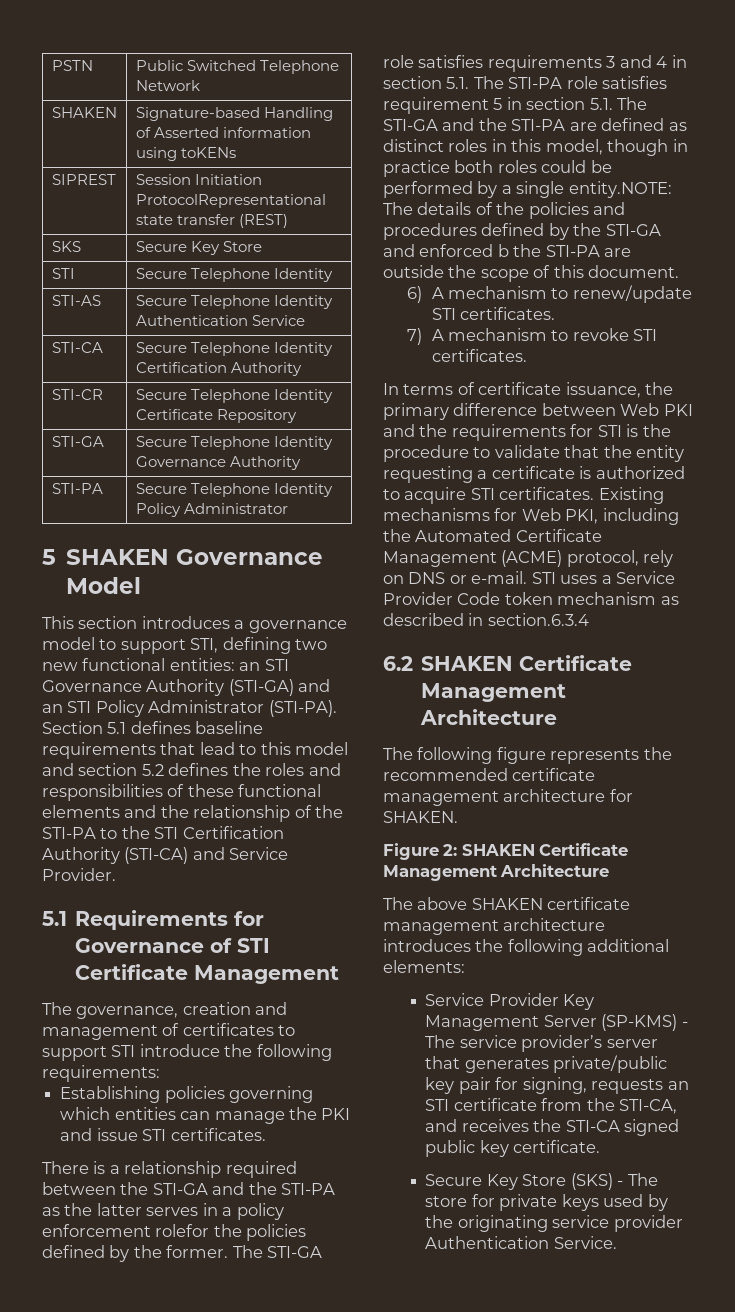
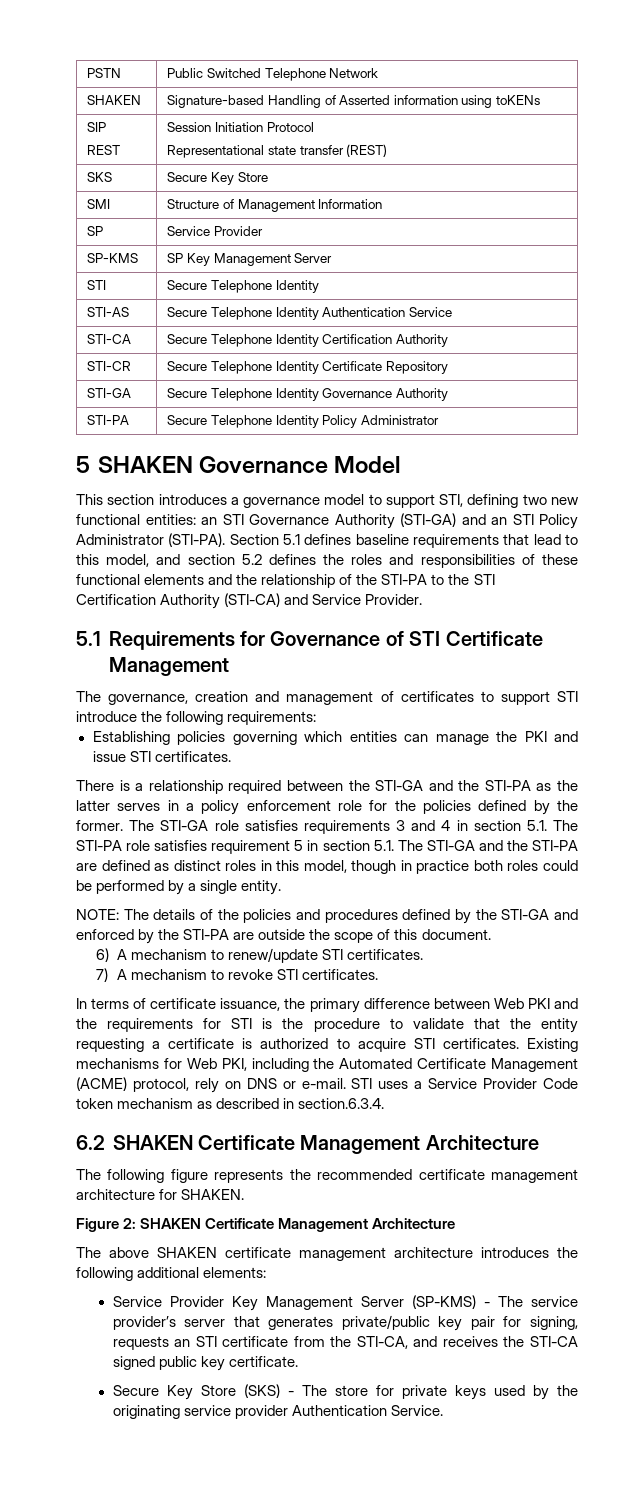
- SIPREST | Session Initiation ProtocolRepresentational state transfer (REST)
+ SIP
+ REST | Session Initiation Protocol
+ Representational state transfer (REST)
+ SMI | Structure of Management Information
+ SP | Service Provider
+ SP-KMS | SP Key Management Server
- Section 5.1 defines baseline requirements that lead to this model and section 5.2 defines the roles and responsibilities of these functional elements and the relationship of the STI-PA to the STI Certification Authority (STI-CA) and Service Provider.
+ Section 5.1 defines baseline requirements that lead to this model, and section 5.2 defines the roles and responsibilities of these functional elements and the relationship of the STI-PA to the STI Certification Authority (STI-CA) and Service Provider.
- There is a relationship required between the STI-GA and the STI-PA as the latter serves in a policy enforcement rolefor the policies defined by the former.
+ There is a relationship required between the STI-GA and the STI-PA as the latter serves in a policy enforcement role for the policies defined by the former.
- The STI-GA role satisfies requirements 3 and 4 in section 5.1. The STI-PA role satisfies requirement 5 in section 5.1. The STI-GA and the STI-PA are defined as distinct roles in this model, though in practice both roles could be performed by a single entity.NOTE:
+ The STI-GA role satisfies requirements 3 and 4 in section 5.1. The STI-PA role satisfies requirement 5 in section 5.1. The STI-GA and the STI-PA are defined as distinct roles in this model, though in practice both roles could be performed by a single entity.
+ NOTE:
- The details of the policies and procedures defined by the STI-GA and enforced b the STI-PA are outside the scope of this document.
+ The details of the policies and procedures defined by the STI-GA and enforced by the STI-PA are outside the scope of this document.
- STI uses a Service Provider Code token mechanism as described in section.6.3.4
+ STI uses a Service Provider Code token mechanism as described in section.6.3.4.

